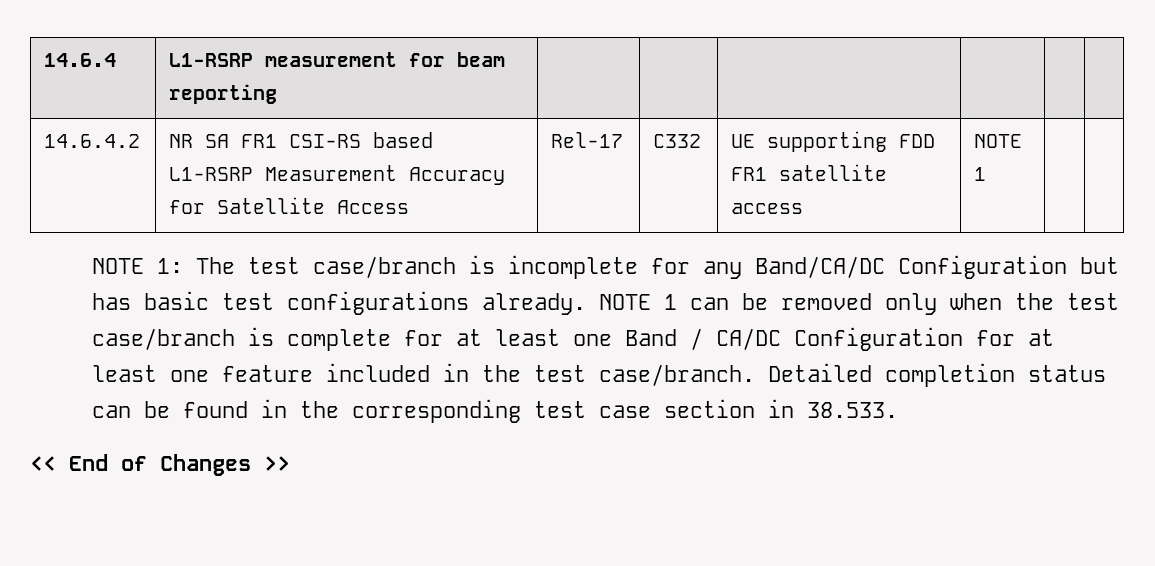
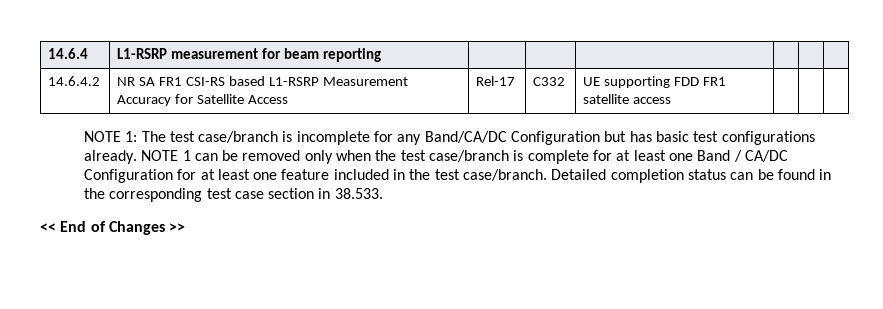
- 14.6.4.2 | NR SA FR1 CSI-RS based L1-RSRP Measurement Accuracy for Satellite Access | Rel-17 | C332 | UE supporting FDD FR1 satellite access | NOTE 1 | |
+ 14.6.4.2 | NR SA FR1 CSI-RS based L1-RSRP Measurement Accuracy for Satellite Access | Rel-17 | C332 | UE supporting FDD FR1 satellite access | | |

